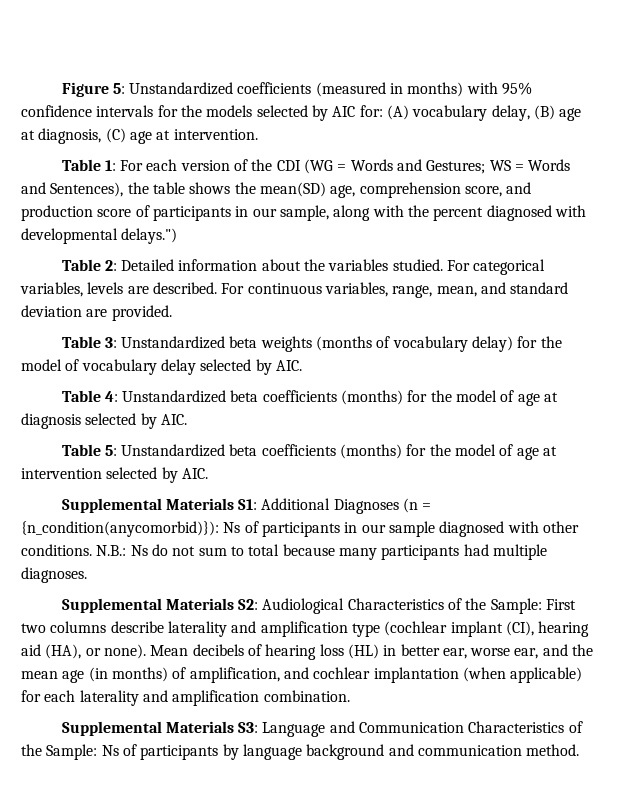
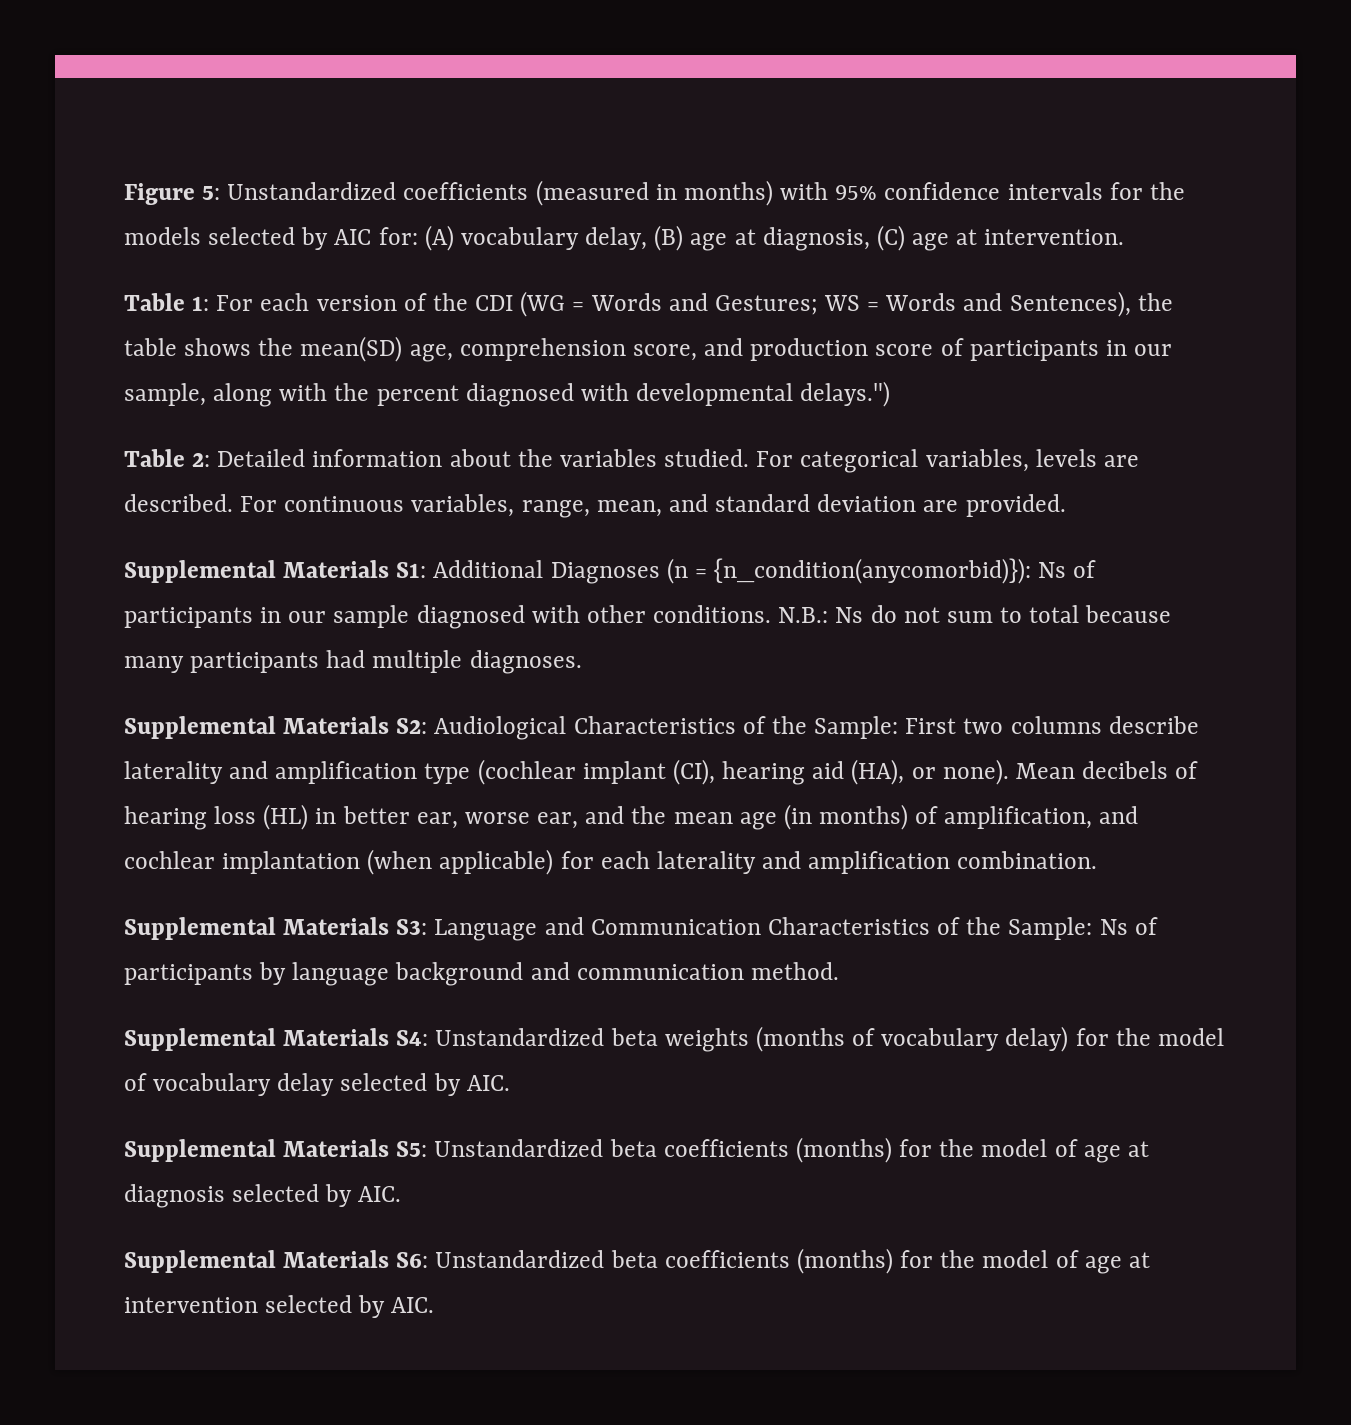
- Table 3: Unstandardized beta weights (months of vocabulary delay) for the model of vocabulary delay selected by AIC.
- Table 4: Unstandardized beta coefficients (months) for the model of age at diagnosis selected by AIC.
- Table 5: Unstandardized beta coefficients (months) for the model of age at intervention selected by AIC.
+ Supplemental Materials S4: Unstandardized beta weights (months of vocabulary delay) for the model of vocabulary delay selected by AIC.
+ Supplemental Materials S5: Unstandardized beta coefficients (months) for the model of age at diagnosis selected by AIC.
+ Supplemental Materials S6: Unstandardized beta coefficients (months) for the model of age at intervention selected by AIC.

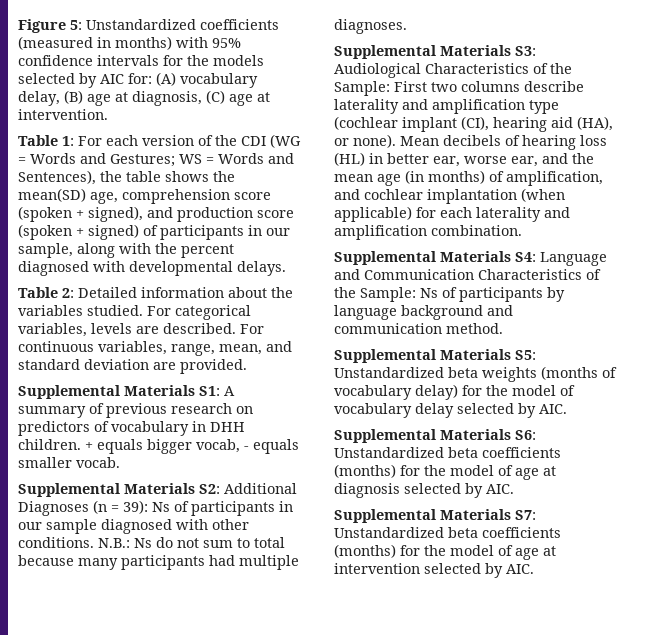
- Table 1: For each version of the CDI (WG = Words and Gestures; WS = Words and Sentences), the table shows the mean(SD) age, comprehension score, and production score of participants in our sample, along with the percent diagnosed with developmental delays.")
+ Table 1: For each version of the CDI (WG = Words and Gestures; WS = Words and Sentences), the table shows the mean(SD) age, comprehension score (spoken + signed), and production score (spoken + signed) of participants in our sample, along with the percent diagnosed with developmental delays.
- Supplemental Materials S1: Additional Diagnoses (n = {n_condition(anycomorbid)}): Ns of participants in our sample diagnosed with other conditions.
+ Supplemental Materials S1: A summary of previous research on predictors of vocabulary in DHH children. + equals bigger vocab, - equals smaller vocab.
+ Supplemental Materials S2: Additional Diagnoses (n = 39): Ns of participants in our sample diagnosed with other conditions.
- Supplemental Materials S2: Audiological Characteristics of the Sample: First two columns describe laterality and amplification type (cochlear implant (CI), hearing aid (HA), or none).
+ Supplemental Materials S3: Audiological Characteristics of the Sample: First two columns describe laterality and amplification type (cochlear implant (CI), hearing aid (HA), or none).
- Supplemental Materials S3: Language and Communication Characteristics of the Sample: Ns of participants by language background and communication method.
+ Supplemental Materials S4: Language and Communication Characteristics of the Sample: Ns of participants by language background and communication method.
- Supplemental Materials S4: Unstandardized beta weights (months of vocabulary delay) for the model of vocabulary delay selected by AIC.
+ Supplemental Materials S5: Unstandardized beta weights (months of vocabulary delay) for the model of vocabulary delay selected by AIC.
- Supplemental Materials S5: Unstandardized beta coefficients (months) for the model of age at diagnosis selected by AIC.
+ Supplemental Materials S6: Unstandardized beta coefficients (months) for the model of age at diagnosis selected by AIC.
- Supplemental Materials S6: Unstandardized beta coefficients (months) for the model of age at intervention selected by AIC.
+ Supplemental Materials S7: Unstandardized beta coefficients (months) for the model of age at intervention selected by AIC.

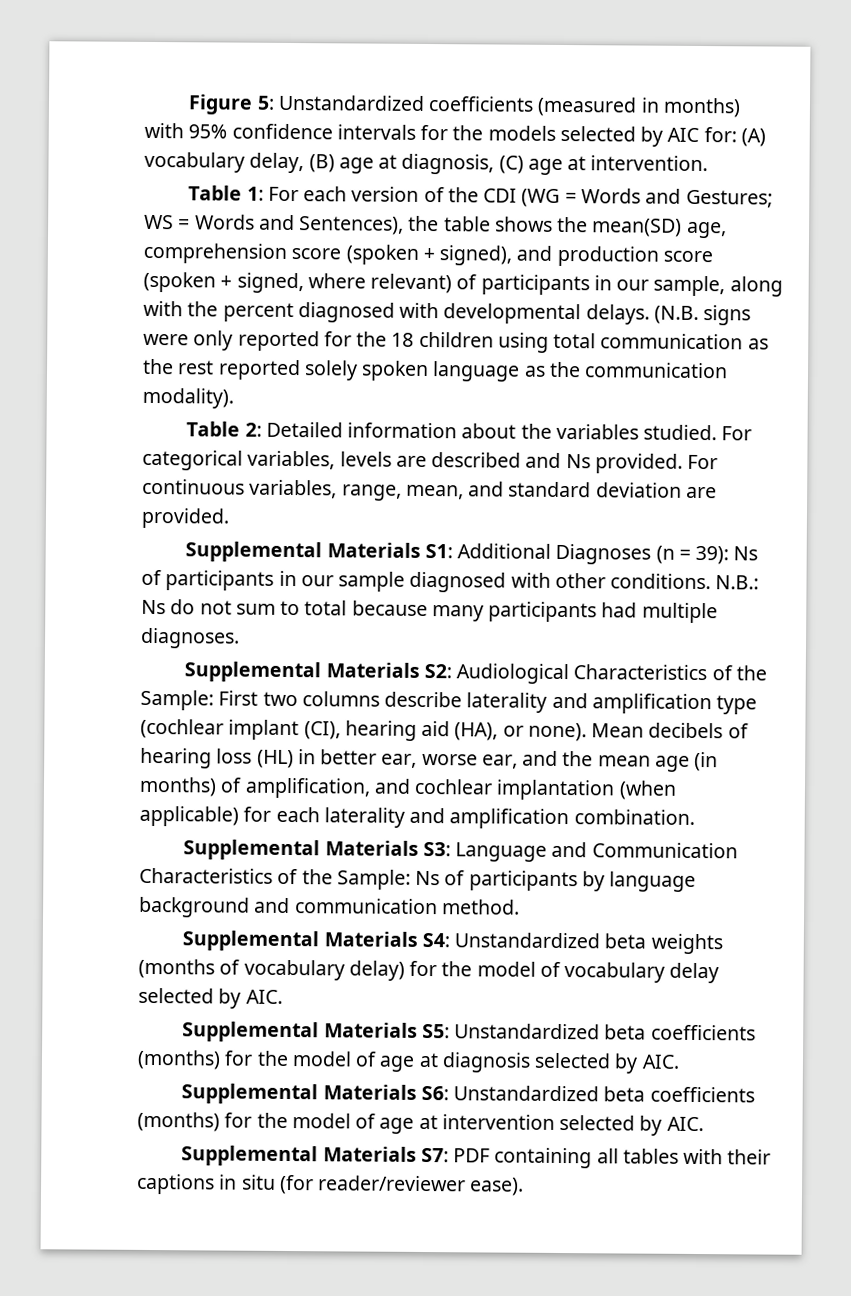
- Table 1: For each version of the CDI (WG = Words and Gestures; WS = Words and Sentences), the table shows the mean(SD) age, comprehension score (spoken + signed), and production score (spoken + signed) of participants in our sample, along with the percent diagnosed with developmental delays.
+ Table 1: For each version of the CDI (WG = Words and Gestures; WS = Words and Sentences), the table shows the mean(SD) age, comprehension score (spoken + signed), and production score (spoken + signed, where relevant) of participants in our sample, along with the percent diagnosed with developmental delays. (N.B. signs were only reported for the 18 children using total communication as the rest reported solely spoken language as the communication modality).
- For categorical variables, levels are described.
+ For categorical variables, levels are described and Ns provided.
- Supplemental Materials S1: A summary of previous research on predictors of vocabulary in DHH children. + equals bigger vocab, - equals smaller vocab.
- Supplemental Materials S2: Additional Diagnoses (n = 39): Ns of participants in our sample diagnosed with other conditions.
+ Supplemental Materials S1: Additional Diagnoses (n = 39): Ns of participants in our sample diagnosed with other conditions.
- Supplemental Materials S3: Audiological Characteristics of the Sample: First two columns describe laterality and amplification type (cochlear implant (CI), hearing aid (HA), or none).
+ Supplemental Materials S2: Audiological Characteristics of the Sample: First two columns describe laterality and amplification type (cochlear implant (CI), hearing aid (HA), or none).
- Supplemental Materials S4: Language and Communication Characteristics of the Sample: Ns of participants by language background and communication method.
+ Supplemental Materials S3: Language and Communication Characteristics of the Sample: Ns of participants by language background and communication method.
- Supplemental Materials S5: Unstandardized beta weights (months of vocabulary delay) for the model of vocabulary delay selected by AIC.
+ Supplemental Materials S4: Unstandardized beta weights (months of vocabulary delay) for the model of vocabulary delay selected by AIC.
- Supplemental Materials S6: Unstandardized beta coefficients (months) for the model of age at diagnosis selected by AIC.
+ Supplemental Materials S5: Unstandardized beta coefficients (months) for the model of age at diagnosis selected by AIC.
- Supplemental Materials S7: Unstandardized beta coefficients (months) for the model of age at intervention selected by AIC.
+ Supplemental Materials S6: Unstandardized beta coefficients (months) for the model of age at intervention selected by AIC.
+ Supplemental Materials S7: PDF containing all tables with their captions in situ (for reader/reviewer ease).

